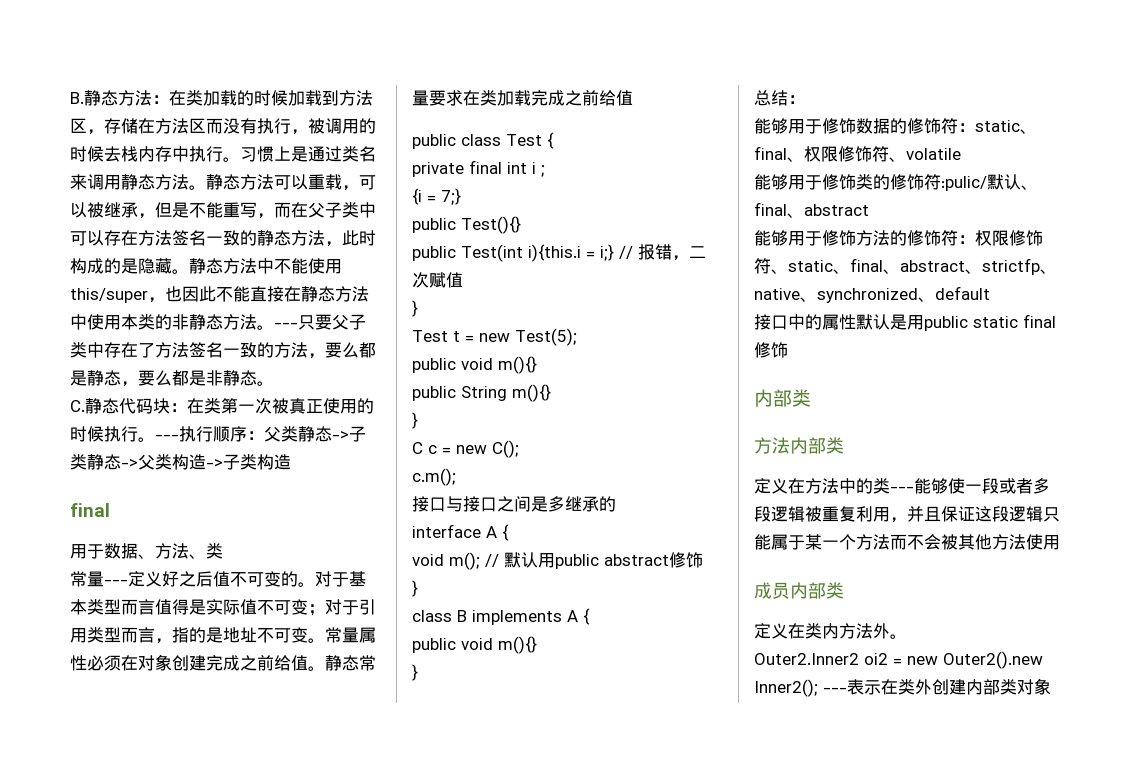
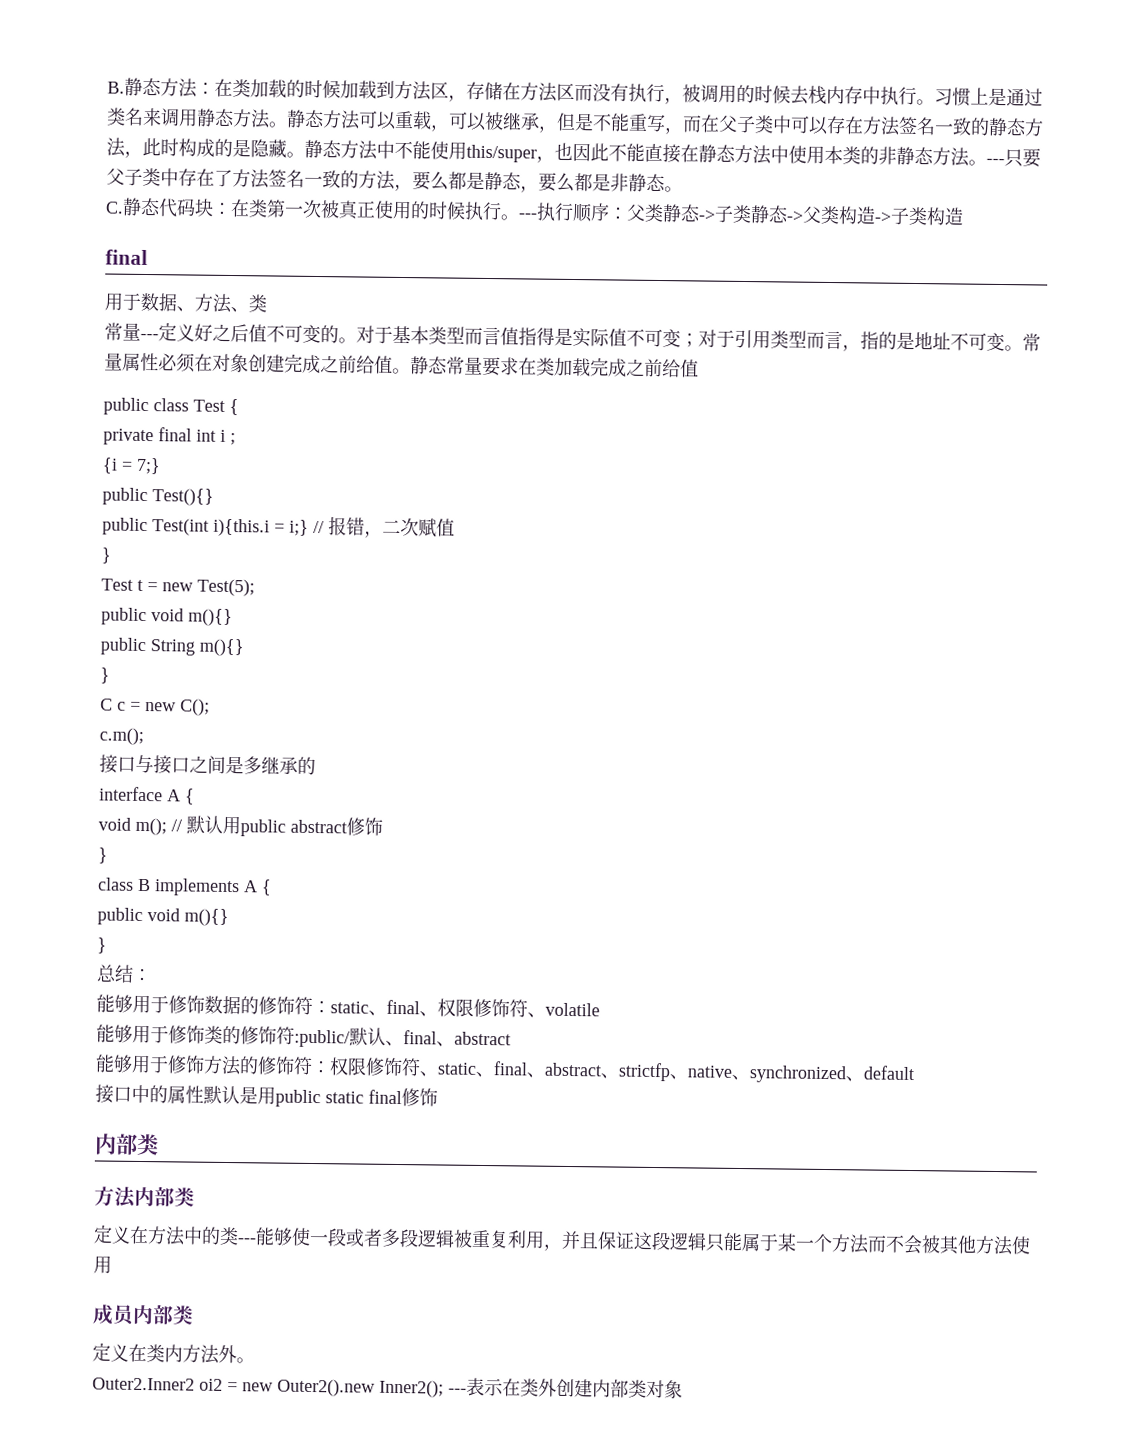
- 对于基本类型而言值得是实际值不可变；对于引用类型而言，指的是地址不可变。
+ 对于基本类型而言值指得是实际值不可变；对于引用类型而言，指的是地址不可变。
- 能够用于修饰类的修饰符:pulic/默认、final、abstract
+ 能够用于修饰类的修饰符:public/默认、final、abstract

